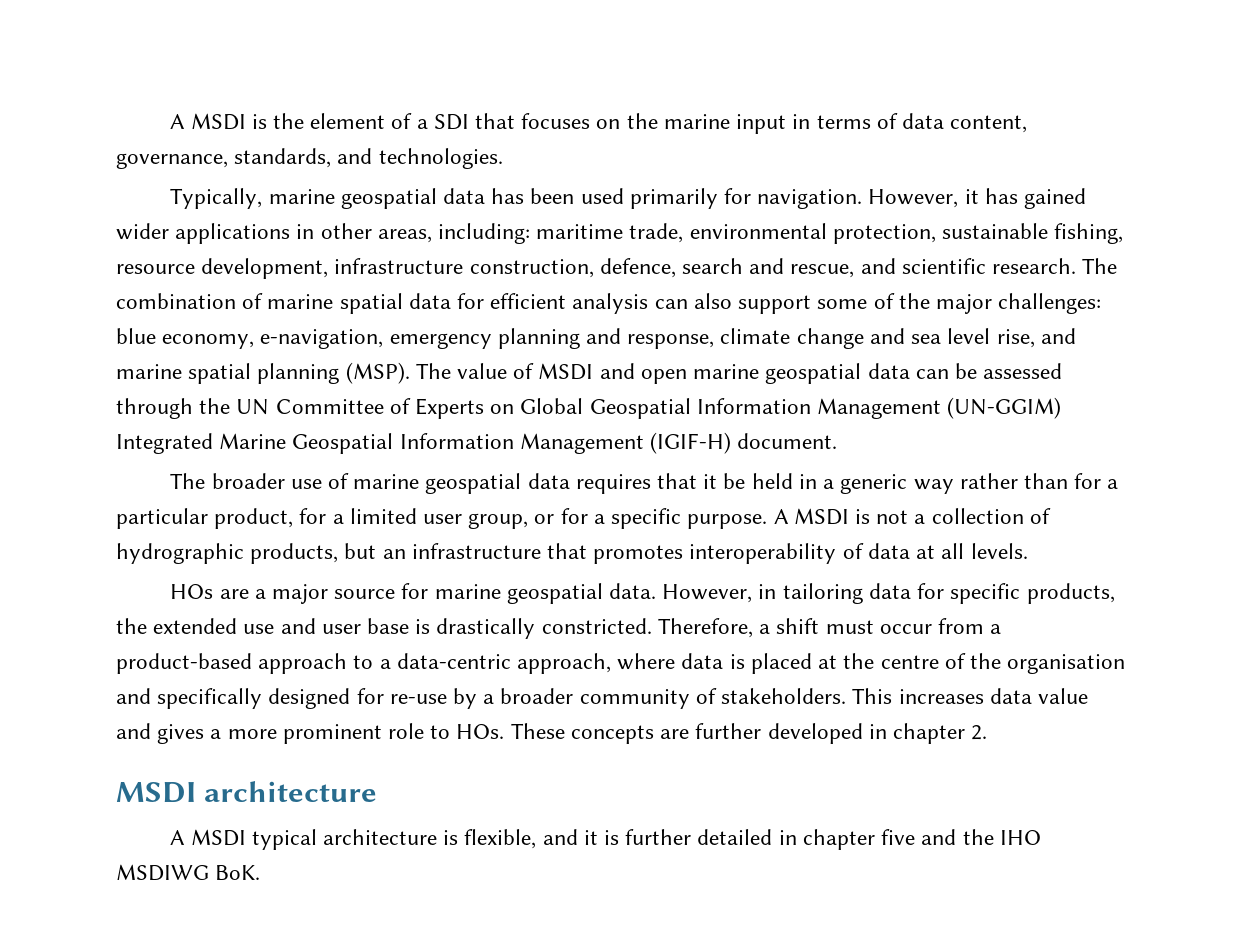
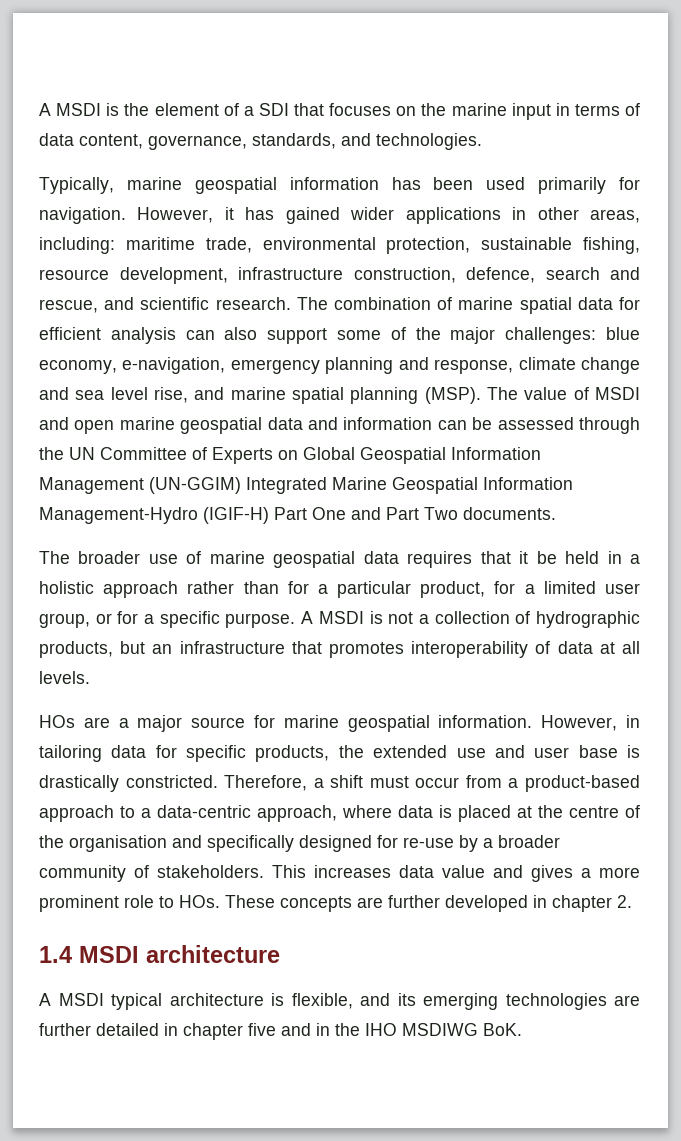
- Typically, marine geospatial data has been used primarily for navigation.
+ Typically, marine geospatial information has been used primarily for navigation.
- The value of MSDI and open marine geospatial data can be assessed through the UN Committee of Experts on Global Geospatial Information Management (UN-GGIM) Integrated Marine Geospatial Information Management (IGIF-H) document.
+ The value of MSDI and open marine geospatial data and information can be assessed through the UN Committee of Experts on Global Geospatial Information Management (UN-GGIM) Integrated Marine Geospatial Information Management-Hydro (IGIF-H) Part One and Part Two documents.
- The broader use of marine geospatial data requires that it be held in a generic way rather than for a particular product, for a limited user group, or for a specific purpose.
+ The broader use of marine geospatial data requires that it be held in a holistic approach rather than for a particular product, for a limited user group, or for a specific purpose.
- HOs are a major source for marine geospatial data.
+ HOs are a major source for marine geospatial information.
- MSDI architecture
+ 1.4 MSDI architecture
- A MSDI typical architecture is flexible, and it is further detailed in chapter five and the IHO MSDIWG BoK.
+ A MSDI typical architecture is flexible, and its emerging technologies are further detailed in chapter five and in the IHO MSDIWG BoK.

